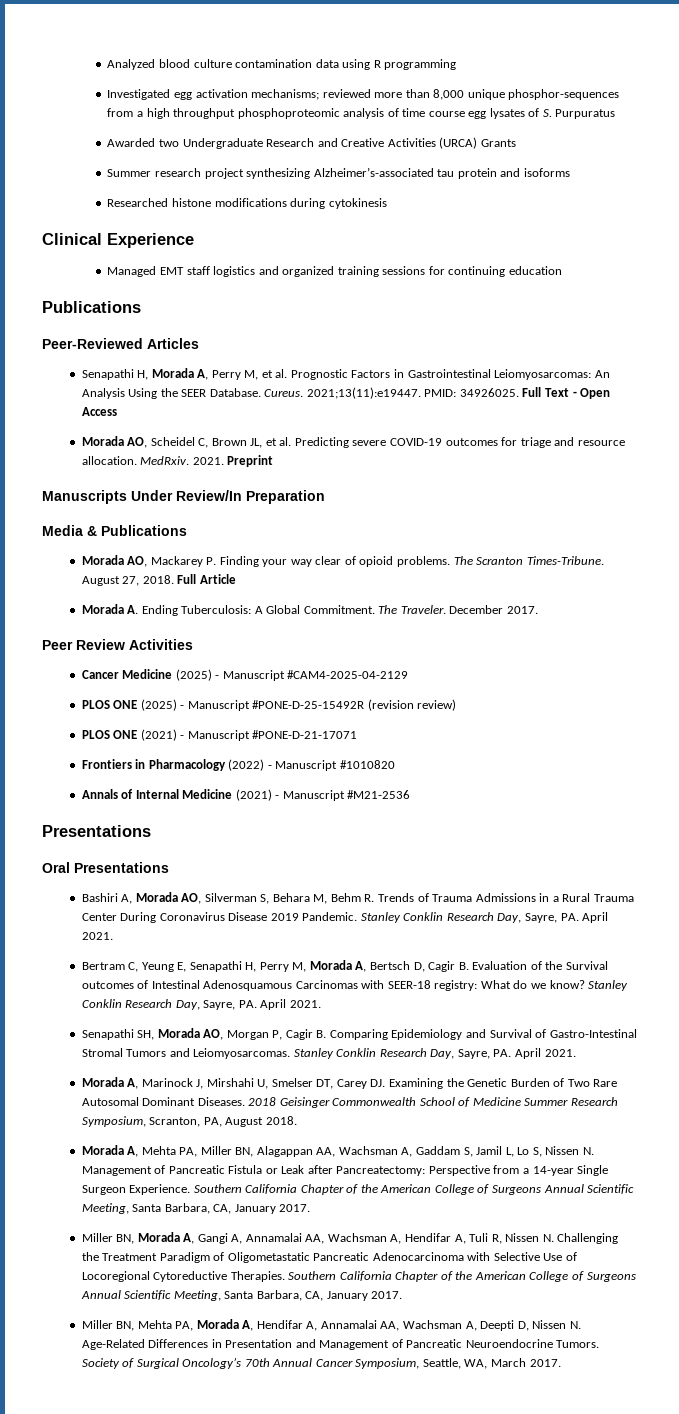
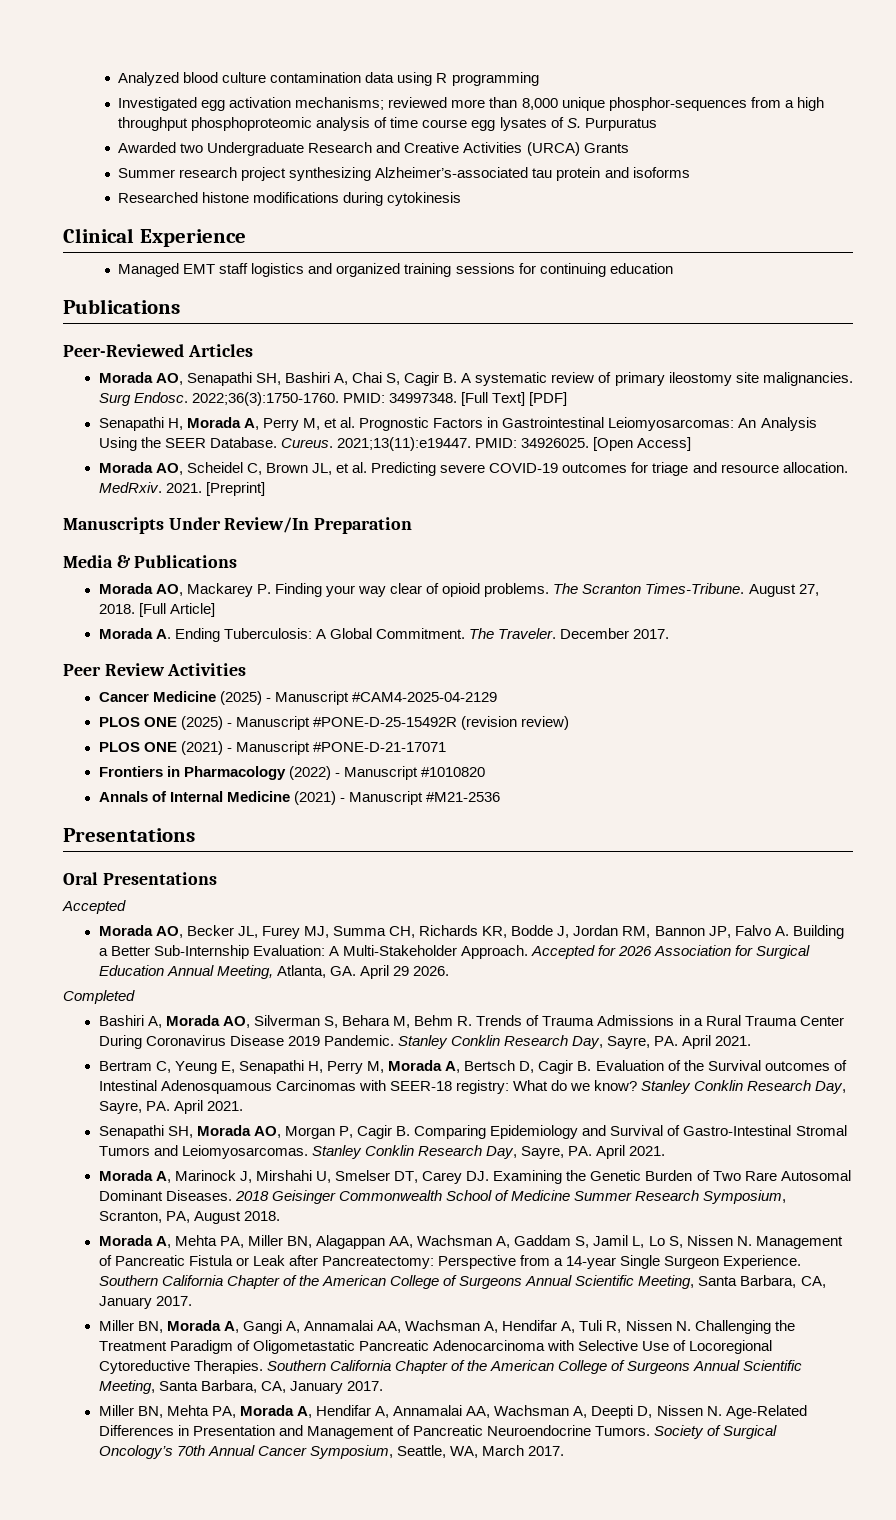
+ Morada AO, Senapathi SH, Bashiri A, Chai S, Cagir B. A systematic review of primary ileostomy site malignancies. Surg Endosc. 2022;36(3):1750-1760. PMID: 34997348. [Full Text] [PDF]
- Full Text - Open Access
+ [Open Access]
- Preprint
+ [Preprint]
- Full Article
+ [Full Article]
  Oral Presentations
+ Accepted
+ Morada AO, Becker JL, Furey MJ, Summa CH, Richards KR, Bodde J, Jordan RM, Bannon JP, Falvo A. Building a Better Sub-Internship Evaluation: A Multi-Stakeholder Approach. Accepted for 2026 Association for Surgical Education Annual Meeting, Atlanta, GA. April 29 2026.
+ Completed

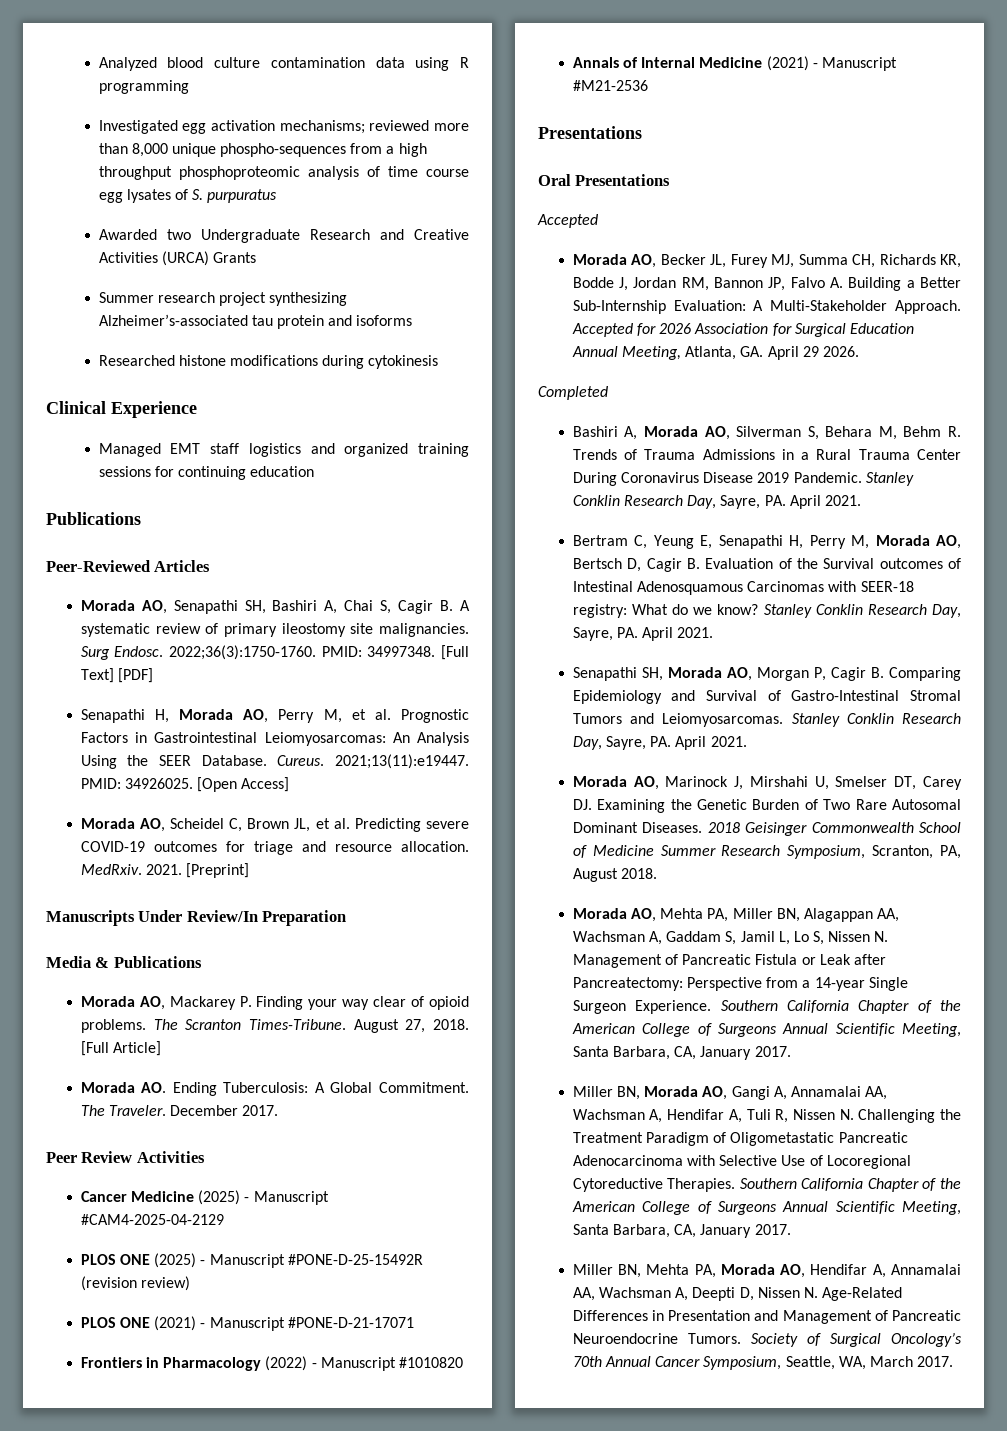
- Investigated egg activation mechanisms; reviewed more than 8,000 unique phosphor-sequences from a high throughput phosphoproteomic analysis of time course egg lysates of S. Purpuratus
+ Investigated egg activation mechanisms; reviewed more than 8,000 unique phospho-sequences from a high throughput phosphoproteomic analysis of time course egg lysates of S. purpuratus
- Senapathi H, Morada A, Perry M, et al. Prognostic Factors in Gastrointestinal Leiomyosarcomas: An Analysis Using the SEER Database.
+ Senapathi H, Morada AO, Perry M, et al. Prognostic Factors in Gastrointestinal Leiomyosarcomas: An Analysis Using the SEER Database.
- Morada A. Ending Tuberculosis: A Global Commitment.
+ Morada AO. Ending Tuberculosis: A Global Commitment.
- Bertram C, Yeung E, Senapathi H, Perry M, Morada A, Bertsch D, Cagir B. Evaluation of the Survival outcomes of Intestinal Adenosquamous Carcinomas with SEER-18 registry: What do we know?
+ Bertram C, Yeung E, Senapathi H, Perry M, Morada AO, Bertsch D, Cagir B. Evaluation of the Survival outcomes of Intestinal Adenosquamous Carcinomas with SEER-18 registry: What do we know?
- Morada A, Marinock J, Mirshahi U, Smelser DT, Carey DJ. Examining the Genetic Burden of Two Rare Autosomal Dominant Diseases.
+ Morada AO, Marinock J, Mirshahi U, Smelser DT, Carey DJ. Examining the Genetic Burden of Two Rare Autosomal Dominant Diseases.
- Morada A, Mehta PA, Miller BN, Alagappan AA, Wachsman A, Gaddam S, Jamil L, Lo S, Nissen N. Management of Pancreatic Fistula or Leak after Pancreatectomy: Perspective from a 14-year Single Surgeon Experience.
+ Morada AO, Mehta PA, Miller BN, Alagappan AA, Wachsman A, Gaddam S, Jamil L, Lo S, Nissen N. Management of Pancreatic Fistula or Leak after Pancreatectomy: Perspective from a 14-year Single Surgeon Experience.
- Miller BN, Morada A, Gangi A, Annamalai AA, Wachsman A, Hendifar A, Tuli R, Nissen N. Challenging the Treatment Paradigm of Oligometastatic Pancreatic Adenocarcinoma with Selective Use of Locoregional Cytoreductive Therapies.
+ Miller BN, Morada AO, Gangi A, Annamalai AA, Wachsman A, Hendifar A, Tuli R, Nissen N. Challenging the Treatment Paradigm of Oligometastatic Pancreatic Adenocarcinoma with Selective Use of Locoregional Cytoreductive Therapies.
- Miller BN, Mehta PA, Morada A, Hendifar A, Annamalai AA, Wachsman A, Deepti D, Nissen N. Age-Related Differences in Presentation and Management of Pancreatic Neuroendocrine Tumors.
+ Miller BN, Mehta PA, Morada AO, Hendifar A, Annamalai AA, Wachsman A, Deepti D, Nissen N. Age-Related Differences in Presentation and Management of Pancreatic Neuroendocrine Tumors.

